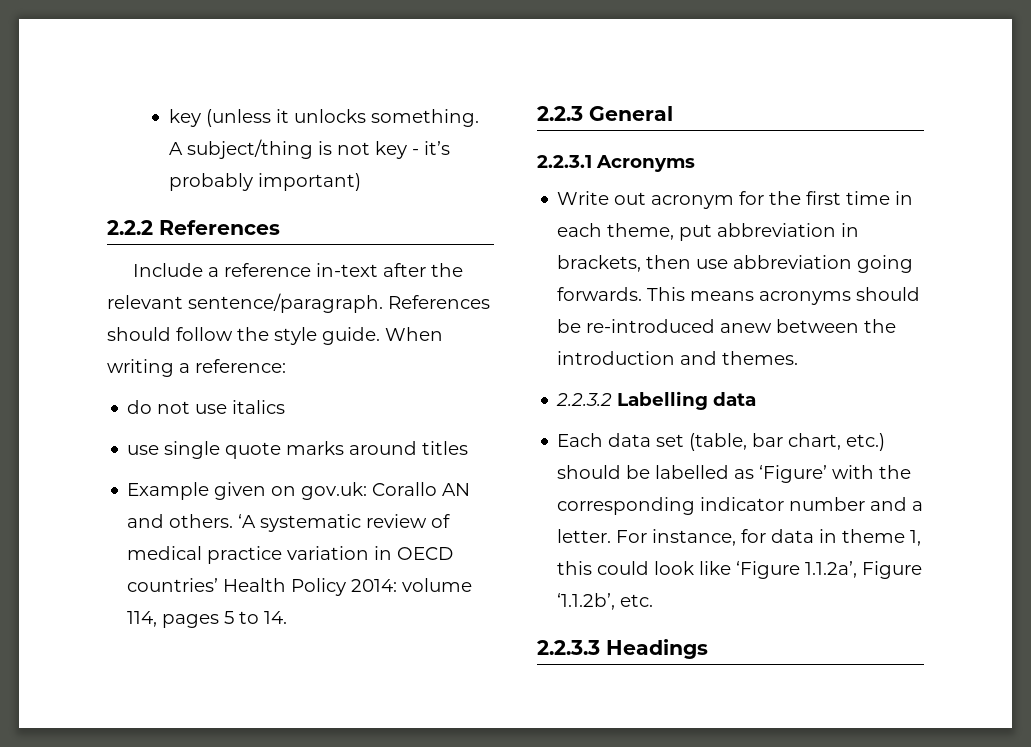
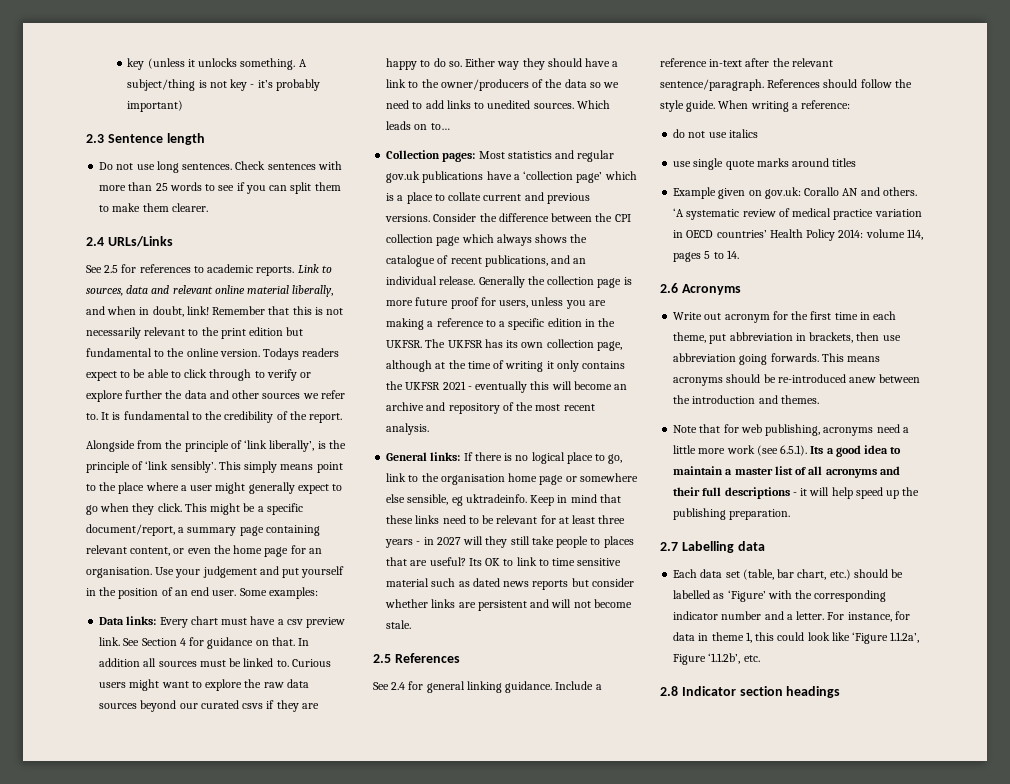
- 2.2.2 References
- Include a reference in-text after the relevant sentence/paragraph.
+ 2.3 Sentence length
+ Do not use long sentences. Check sentences with more than 25 words to see if you can split them to make them clearer.
+ 2.4 URLs/Links
+ See 2.5 for references to academic reports. Link to sources, data and relevant online material liberally, and when in doubt, link! Remember that this is not necessarily relevant to the print edition but fundamental to the online version. Todays readers expect to be able to click through to verify or explore further the data and other sources we refer to. It is fundamental to the credibility of the report.
+ Alongside from the principle of ‘link liberally’, is the principle of ‘link sensibly’. This simply means point to the place where a user might generally expect to go when they click. This might be a specific document/report, a summary page containing relevant content, or even the home page for an organisation. Use your judgement and put yourself in the position of an end user. Some examples:
+ Data links: Every chart must have a csv preview link. See Section 4 for guidance on that. In addition all sources must be linked to. Curious users might want to explore the raw data sources beyond our curated csvs if they are happy to do so. Either way they should have a link to the owner/producers of the data so we need to add links to unedited sources. Which leads on to…
+ Collection pages: Most statistics and regular gov.uk publications have a ‘collection page’ which is a place to collate current and previous versions. Consider the difference between the CPI collection page which always shows the catalogue of recent publications, and an individual release. Generally the collection page is more future proof for users, unless you are making a reference to a specific edition in the UKFSR. The UKFSR has its own collection page, although at the time of writing it only contains the UKFSR 2021 - eventually this will become an archive and repository of the most recent analysis.
+ General links: If there is no logical place to go, link to the organisation home page or somewhere else sensible, eg uktradeinfo. Keep in mind that these links need to be relevant for at least three years - in 2027 will they still take people to places that are useful? Its OK to link to time sensitive material such as dated news reports but consider whether links are persistent and will not become stale.
+ 2.5 References
+ See 2.4 for general linking guidance. Include a reference in-text after the relevant sentence/paragraph.
- 2.2.3 General
- 2.2.3.1 Acronyms
+ 2.6 Acronyms
- 2.2.3.2 Labelling data
+ Note that for web publishing, acronyms need a little more work (see 6.5.1). Its a good idea to maintain a master list of all acronyms and their full descriptions - it will help speed up the publishing preparation.
+ 2.7 Labelling data
- 2.2.3.3 Headings
+ 2.8 Indicator section headings

